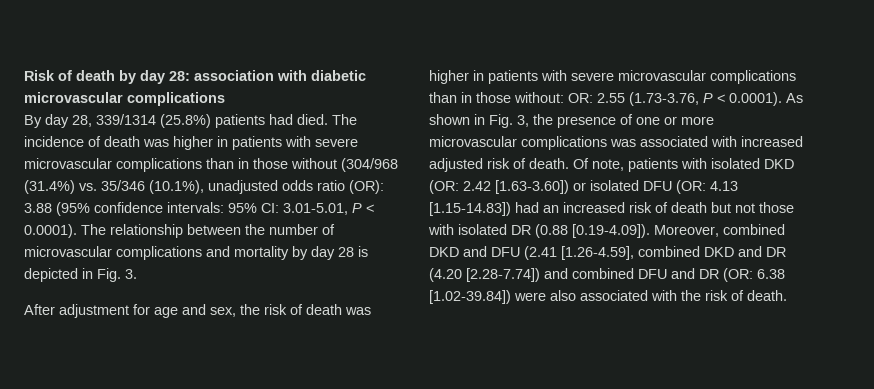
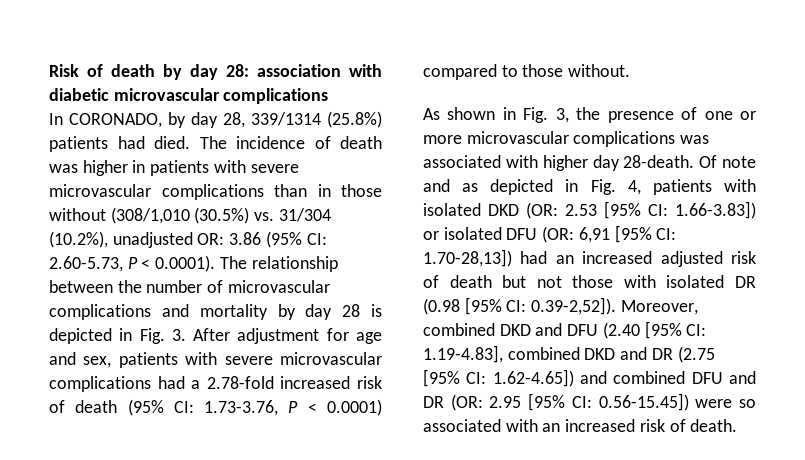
- By day 28, 339/1314 (25.8%) patients had died.
+ In CORONADO, by day 28, 339/1314 (25.8%) patients had died.
- The incidence of death was higher in patients with severe microvascular complications than in those without (304/968 (31.4%) vs. 35/346 (10.1%), unadjusted odds ratio (OR): 3.88 (95% confidence intervals: 95% CI: 3.01-5.01, P < 0.0001). The relationship between the number of microvascular complications and mortality by day 28 is depicted in Fig. 3.
- After adjustment for age and sex, the risk of death was higher in patients with severe microvascular complications than in those without: OR: 2.55 (1.73-3.76, P < 0.0001). As shown in Fig. 3, the presence of one or more microvascular complications was associated with increased adjusted risk of death. Of note, patients with isolated DKD (OR:
+ The incidence of death was higher in patients with severe microvascular complications than in those without (308/1,010 (30.5%) vs. 31/304 (10.2%), unadjusted OR: 3.86 (95% CI: 2.60-5.73, P < 0.0001). The relationship between the number of microvascular complications and mortality by day 28 is depicted in Fig. 3. After adjustment for age and sex, patients with severe microvascular complications had a 2.78-fold increased risk of death (95% CI: 1.73-3.76, P < 0.0001) compared to those without.
+ As shown in Fig. 3, the presence of one or more microvascular complications was associated with higher day 28-death. Of note and as depicted in Fig. 4, patients with isolated DKD (OR:
- 2.42 [1.63-3.60]) or isolated DFU (OR: 4.13 [1.15-14.83]) had an increased risk of death but not those with isolated DR (0.88 [0.19-4.09]). Moreover, combined DKD and DFU (2.41 [1.26-4.59], combined DKD and DR (4.20 [2.28-7.74]) and combined DFU and DR (OR:
+ 2.53 [95% CI: 1.66-3.83]) or isolated DFU (OR: 6,91 [95% CI: 1.70-28,13]) had an increased adjusted risk of death but not those with isolated DR (0.98 [95% CI: 0.39-2,52]). Moreover, combined DKD and DFU (2.40 [95% CI: 1.19-4.83], combined DKD and DR (2.75 [95% CI: 1.62-4.65]) and combined DFU and DR (OR:
- 6.38 [1.02-39.84]) were also associated with the risk of death.
+ 2.95 [95% CI: 0.56-15.45]) were so associated with an increased risk of death.

